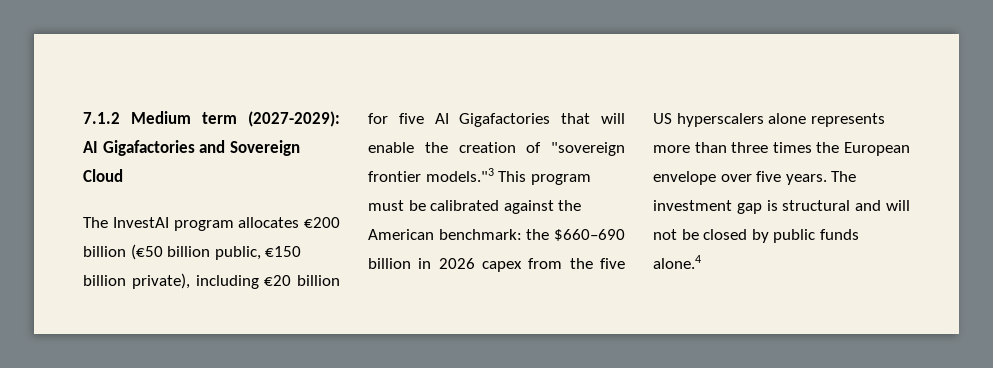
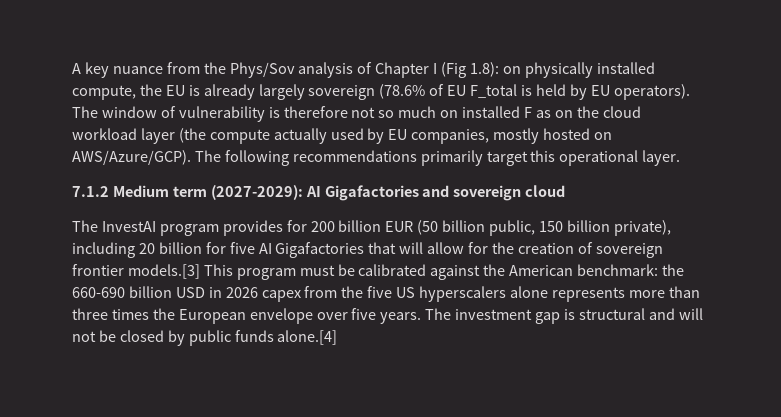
+ A key nuance from the Phys/Sov analysis of Chapter I (Fig 1.8): on physically installed compute, the EU is already largely sovereign (78.6% of EU F_total is held by EU operators). The window of vulnerability is therefore not so much on installed F as on the cloud workload layer (the compute actually used by EU companies, mostly hosted on AWS/Azure/GCP). The following recommendations primarily target this operational layer.
- 7.1.2 Medium term (2027-2029): AI Gigafactories and Sovereign Cloud
+ 7.1.2 Medium term (2027-2029): AI Gigafactories and sovereign cloud
- The InvestAI program allocates €200 billion (€50 billion public, €150 billion private), including €20 billion for five AI Gigafactories that will enable the creation of "sovereign frontier models."3 This program must be calibrated against the American benchmark: the $660–690 billion in 2026 capex from the five US hyperscalers alone represents more than three times the European envelope over five years.
+ The InvestAI program provides for 200 billion EUR (50 billion public, 150 billion private), including 20 billion for five AI Gigafactories that will allow for the creation of sovereign frontier models.[3] This program must be calibrated against the American benchmark: the 660-690 billion USD in 2026 capex from the five US hyperscalers alone represents more than three times the European envelope over five years.
- The investment gap is structural and will not be closed by public funds alone.4
+ The investment gap is structural and will not be closed by public funds alone.[4]

